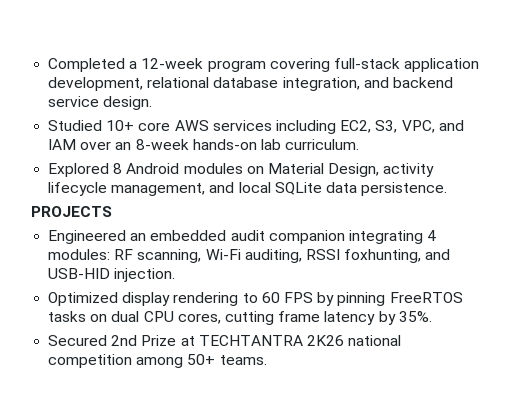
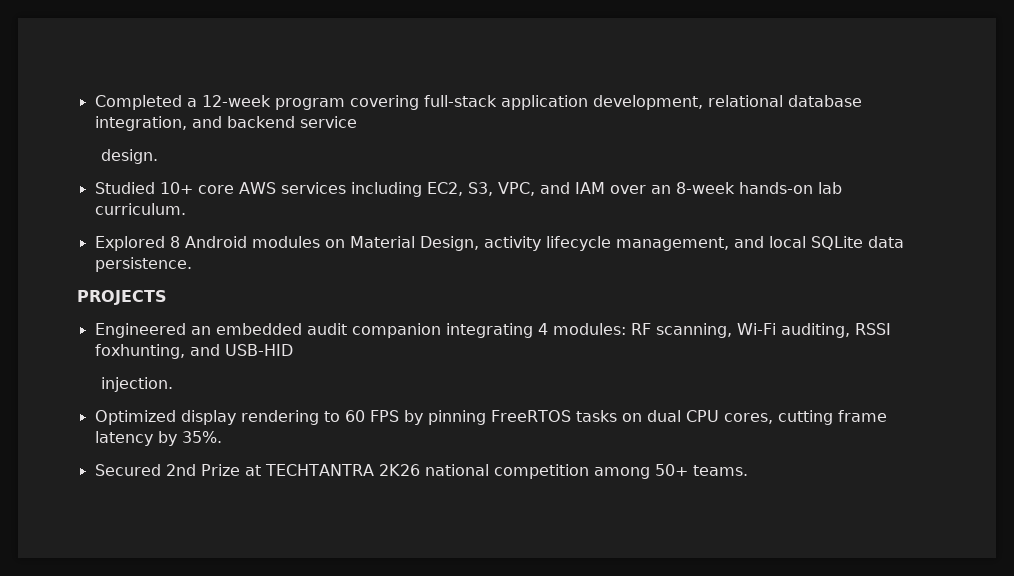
- Completed a 12-week program covering full-stack application development, relational database integration, and backend service design.
+ Completed a 12-week program covering full-stack application development, relational database integration, and backend service
+ design.
- Engineered an embedded audit companion integrating 4 modules: RF scanning, Wi-Fi auditing, RSSI foxhunting, and USB-HID injection.
+ Engineered an embedded audit companion integrating 4 modules: RF scanning, Wi-Fi auditing, RSSI foxhunting, and USB-HID
+ injection.

